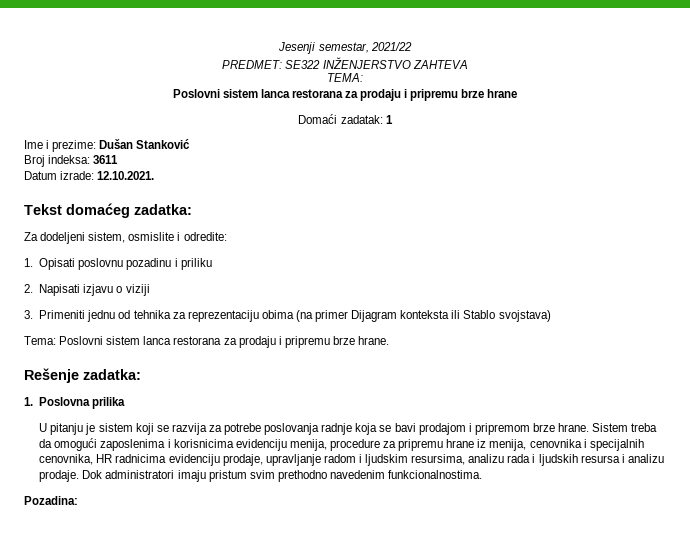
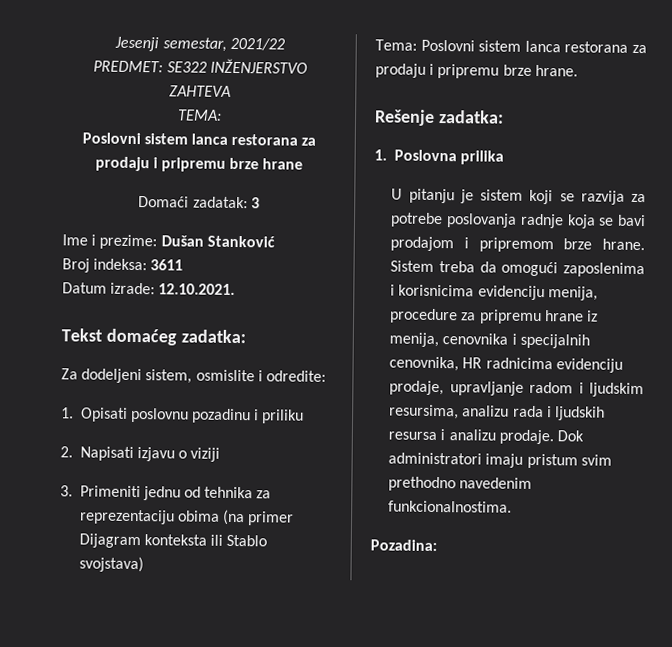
- Domaći zadatak: 1
+ Domaći zadatak: 3

